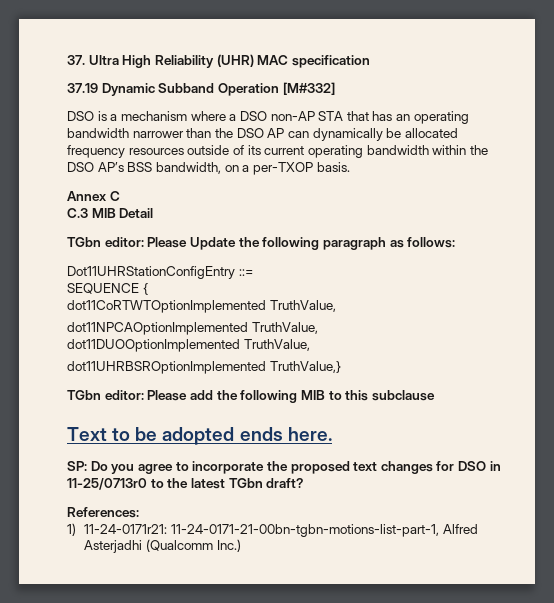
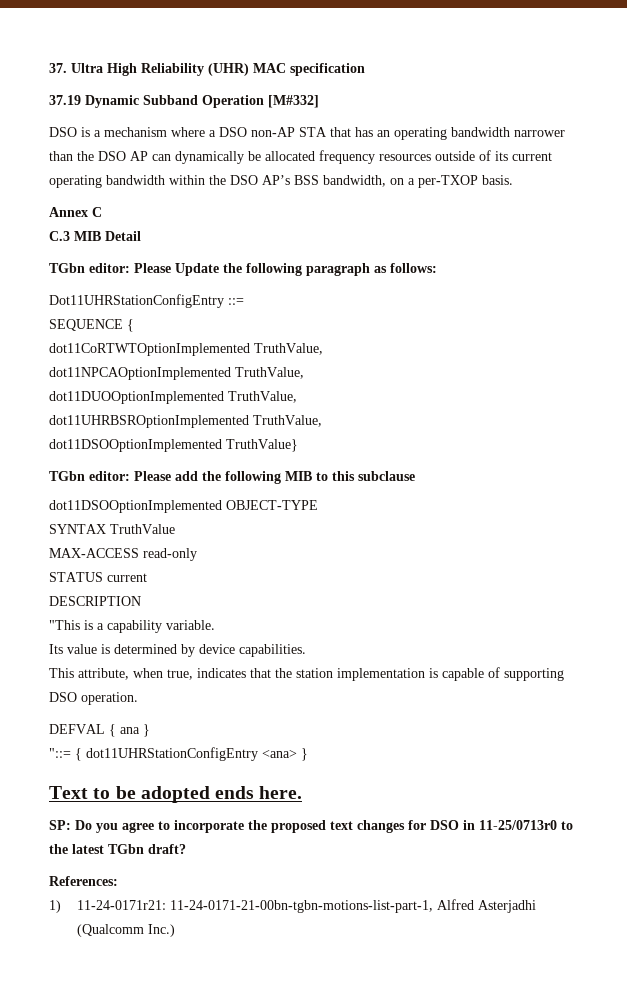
- dot11UHRBSROptionImplemented TruthValue,}
+ dot11UHRBSROptionImplemented TruthValue,
+ dot11DSOOptionImplemented TruthValue}
+ dot11DSOOptionImplemented OBJECT-TYPE
+ SYNTAX TruthValue
+ MAX-ACCESS read-only
+ STATUS current
+ DESCRIPTION
+ "This is a capability variable.
+ Its value is determined by device capabilities.
+ This attribute, when true, indicates that the station implementation is capable of supporting DSO operation.
+ DEFVAL { ana }
+ "::= { dot11UHRStationConfigEntry <ana> }

